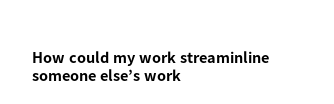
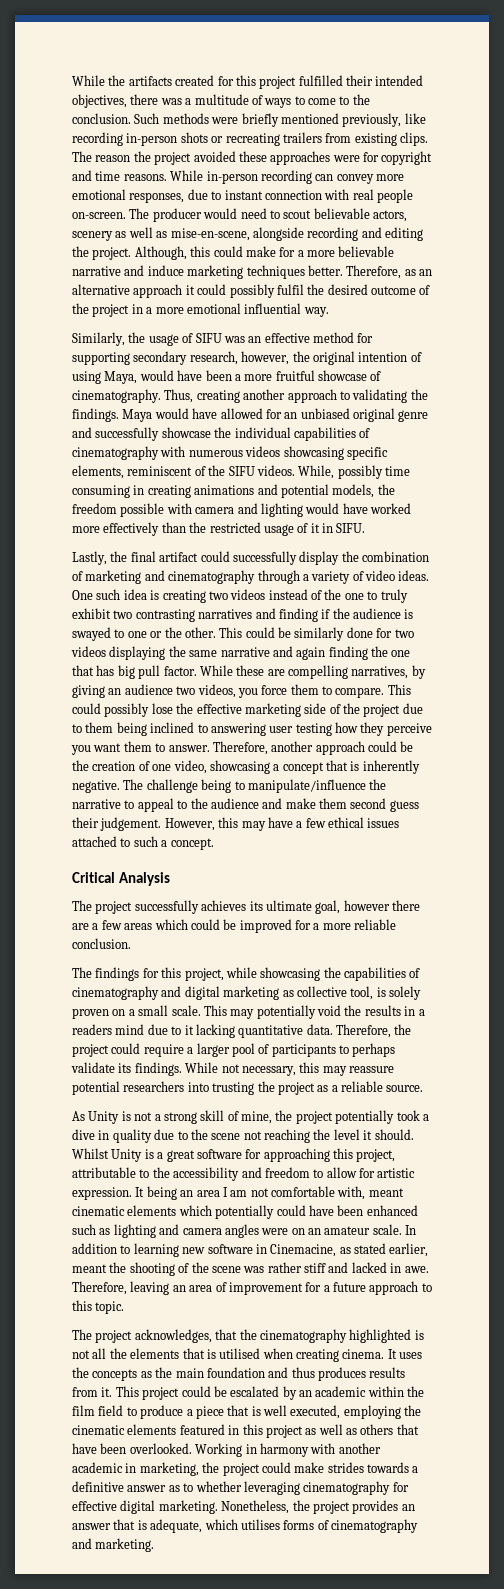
- How could my work streaminline someone else’s work
+ While the artifacts created for this project fulfilled their intended objectives, there was a multitude of ways to come to the conclusion. Such methods were briefly mentioned previously, like recording in-person shots or recreating trailers from existing clips. The reason the project avoided these approaches were for copyright and time reasons. While in-person recording can convey more emotional responses, due to instant connection with real people on-screen. The producer would need to scout believable actors, scenery as well as mise-en-scene, alongside recording and editing the project. Although, this could make for a more believable narrative and induce marketing techniques better. Therefore, as an alternative approach it could possibly fulfil the desired outcome of the project in a more emotional influential way.
+ Similarly, the usage of SIFU was an effective method for supporting secondary research, however, the original intention of using Maya, would have been a more fruitful showcase of cinematography. Thus, creating another approach to validating the findings. Maya would have allowed for an unbiased original genre and successfully showcase the individual capabilities of cinematography with numerous videos showcasing specific elements, reminiscent of the SIFU videos. While, possibly time consuming in creating animations and potential models, the freedom possible with camera and lighting would have worked more effectively than the restricted usage of it in SIFU.
+ Lastly, the final artifact could successfully display the combination of marketing and cinematography through a variety of video ideas. One such idea is creating two videos instead of the one to truly exhibit two contrasting narratives and finding if the audience is swayed to one or the other. This could be similarly done for two videos displaying the same narrative and again finding the one that has big pull factor. While these are compelling narratives, by giving an audience two videos, you force them to compare. This could possibly lose the effective marketing side of the project due to them being inclined to answering user testing how they perceive you want them to answer. Therefore, another approach could be the creation of one video, showcasing a concept that is inherently negative. The challenge being to manipulate/influence the narrative to appeal to the audience and make them second guess their judgement. However, this may have a few ethical issues attached to such a concept.
+ Critical Analysis
+ The project successfully achieves its ultimate goal, however there are a few areas which could be improved for a more reliable conclusion.
+ The findings for this project, while showcasing the capabilities of cinematography and digital marketing as collective tool, is solely proven on a small scale. This may potentially void the results in a readers mind due to it lacking quantitative data. Therefore, the project could require a larger pool of participants to perhaps validate its findings. While not necessary, this may reassure potential researchers into trusting the project as a reliable source.
+ As Unity is not a strong skill of mine, the project potentially took a dive in quality due to the scene not reaching the level it should. Whilst Unity is a great software for approaching this project, attributable to the accessibility and freedom to allow for artistic expression. It being an area I am not comfortable with, meant cinematic elements which potentially could have been enhanced such as lighting and camera angles were on an amateur scale. In addition to learning new software in Cinemacine, as stated earlier, meant the shooting of the scene was rather stiff and lacked in awe. Therefore, leaving an area of improvement for a future approach to this topic.
+ The project acknowledges, that the cinematography highlighted is not all the elements that is utilised when creating cinema. It uses the concepts as the main foundation and thus produces results from it. This project could be escalated by an academic within the film field to produce a piece that is well executed, employing the cinematic elements featured in this project as well as others that have been overlooked. Working in harmony with another academic in marketing, the project could make strides towards a definitive answer as to whether leveraging cinematography for effective digital marketing. Nonetheless, the project provides an answer that is adequate, which utilises forms of cinematography and marketing.

